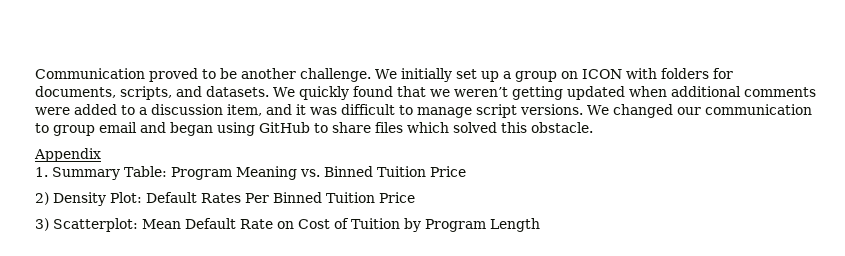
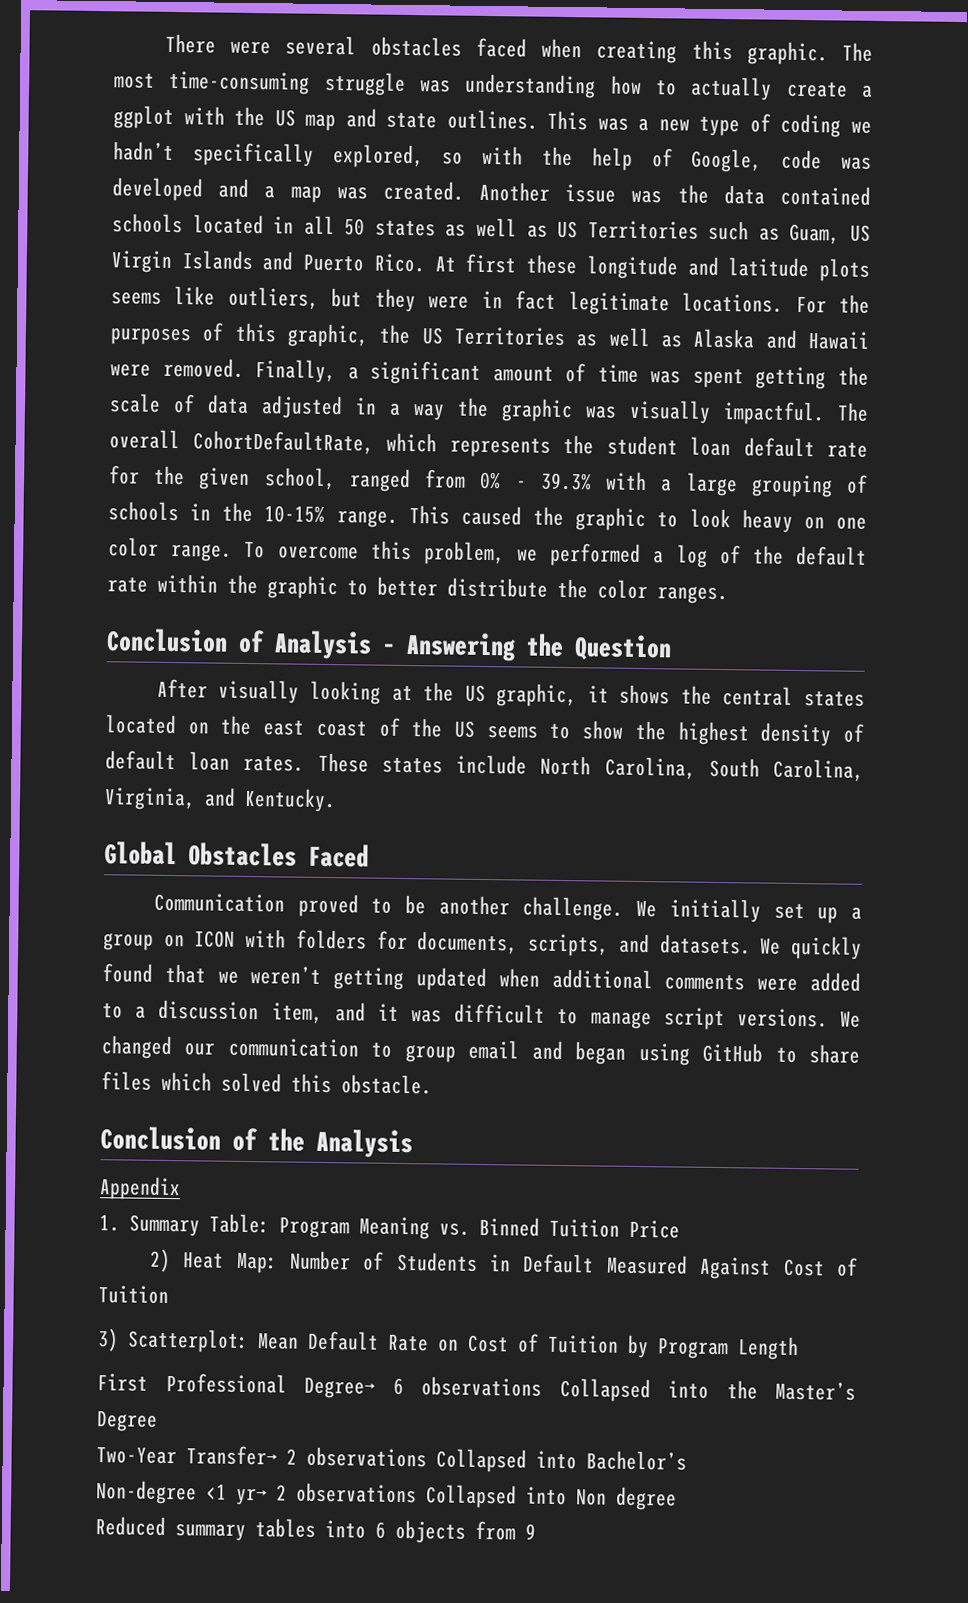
+ There were several obstacles faced when creating this graphic. The most time-consuming struggle was understanding how to actually create a ggplot with the US map and state outlines. This was a new type of coding we hadn’t specifically explored, so with the help of Google, code was developed and a map was created. Another issue was the data contained schools located in all 50 states as well as US Territories such as Guam, US Virgin Islands and Puerto Rico. At first these longitude and latitude plots seems like outliers, but they were in fact legitimate locations. For the purposes of this graphic, the US Territories as well as Alaska and Hawaii were removed. Finally, a significant amount of time was spent getting the scale of data adjusted in a way the graphic was visually impactful. The overall CohortDefaultRate, which represents the student loan default rate for the given school, ranged from 0% - 39.3% with a large grouping of schools in the 10-15% range. This caused the graphic to look heavy on one color range. To overcome this problem, we performed a log of the default rate within the graphic to better distribute the color ranges.
+ Conclusion of Analysis – Answering the Question
+ After visually looking at the US graphic, it shows the central states located on the east coast of the US seems to show the highest density of default loan rates. These states include North Carolina, South Carolina, Virginia, and Kentucky.
+ Global Obstacles Faced
+ Conclusion of the Analysis
- 2) Density Plot: Default Rates Per Binned Tuition Price
+ 2) Heat Map: Number of Students in Default Measured Against Cost of Tuition
+ First Professional Degree→ 6 observations Collapsed into the Master’s Degree
+ Two-Year Transfer→ 2 observations Collapsed into Bachelor’s
+ Non-degree <1 yr→ 2 observations Collapsed into Non degree
+ Reduced summary tables into 6 objects from 9

